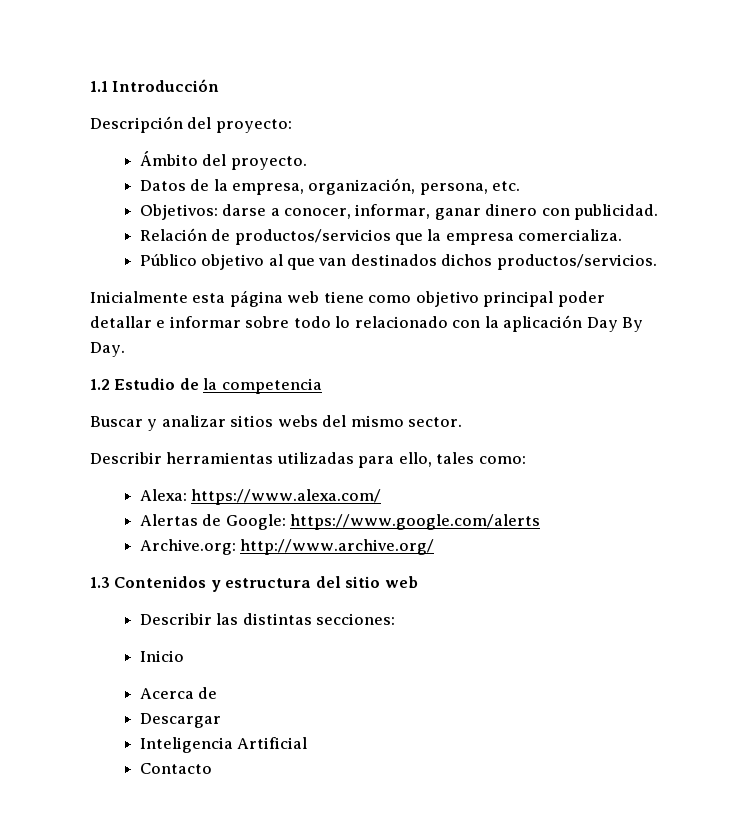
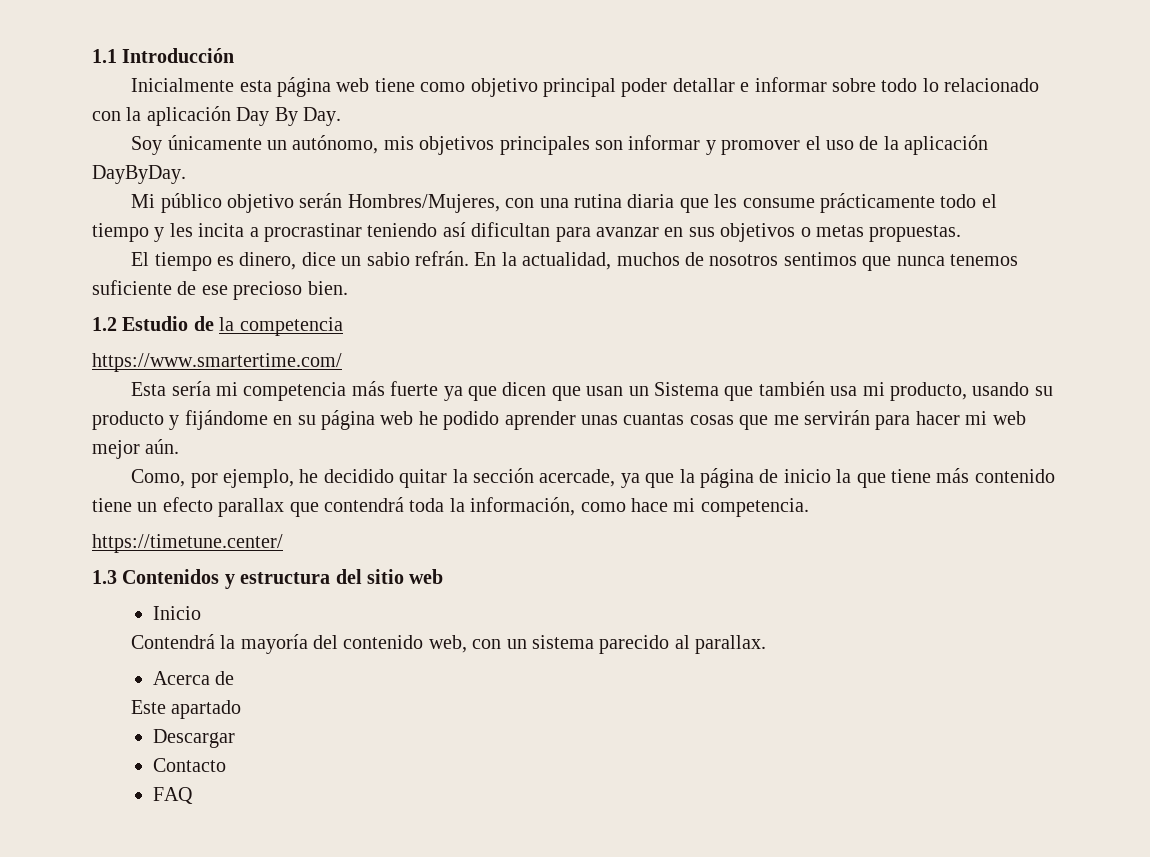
- Descripción del proyecto:
- Ámbito del proyecto.
- Datos de la empresa, organización, persona, etc.
- Objetivos: darse a conocer, informar, ganar dinero con publicidad.
- Relación de productos/servicios que la empresa comercializa.
- Público objetivo al que van destinados dichos productos/servicios.
+ Soy únicamente un autónomo, mis objetivos principales son informar y promover el uso de la aplicación DayByDay.
+ Mi público objetivo serán Hombres/Mujeres, con una rutina diaria que les consume prácticamente todo el tiempo y les incita a procrastinar teniendo así dificultan para avanzar en sus objetivos o metas propuestas.
+ El tiempo es dinero, dice un sabio refrán. En la actualidad, muchos de nosotros sentimos que nunca tenemos suficiente de ese precioso bien.
- Buscar y analizar sitios webs del mismo sector.
- Describir herramientas utilizadas para ello, tales como:
- Alexa: https://www.alexa.com/
- Alertas de Google: https://www.google.com/alerts
- Archive.org: http://www.archive.org/
+ https://www.smartertime.com/
+ Esta sería mi competencia más fuerte ya que dicen que usan un Sistema que también usa mi producto, usando su producto y fijándome en su página web he podido aprender unas cuantas cosas que me servirán para hacer mi web mejor aún.
+ Como, por ejemplo, he decidido quitar la sección acercade, ya que la página de inicio la que tiene más contenido tiene un efecto parallax que contendrá toda la información, como hace mi competencia.
+ https://timetune.center/
- Describir las distintas secciones:
  Inicio
+ Contendrá la mayoría del contenido web, con un sistema parecido al parallax.
+ Este apartado
- Inteligencia Artificial
  Contacto
+ FAQ

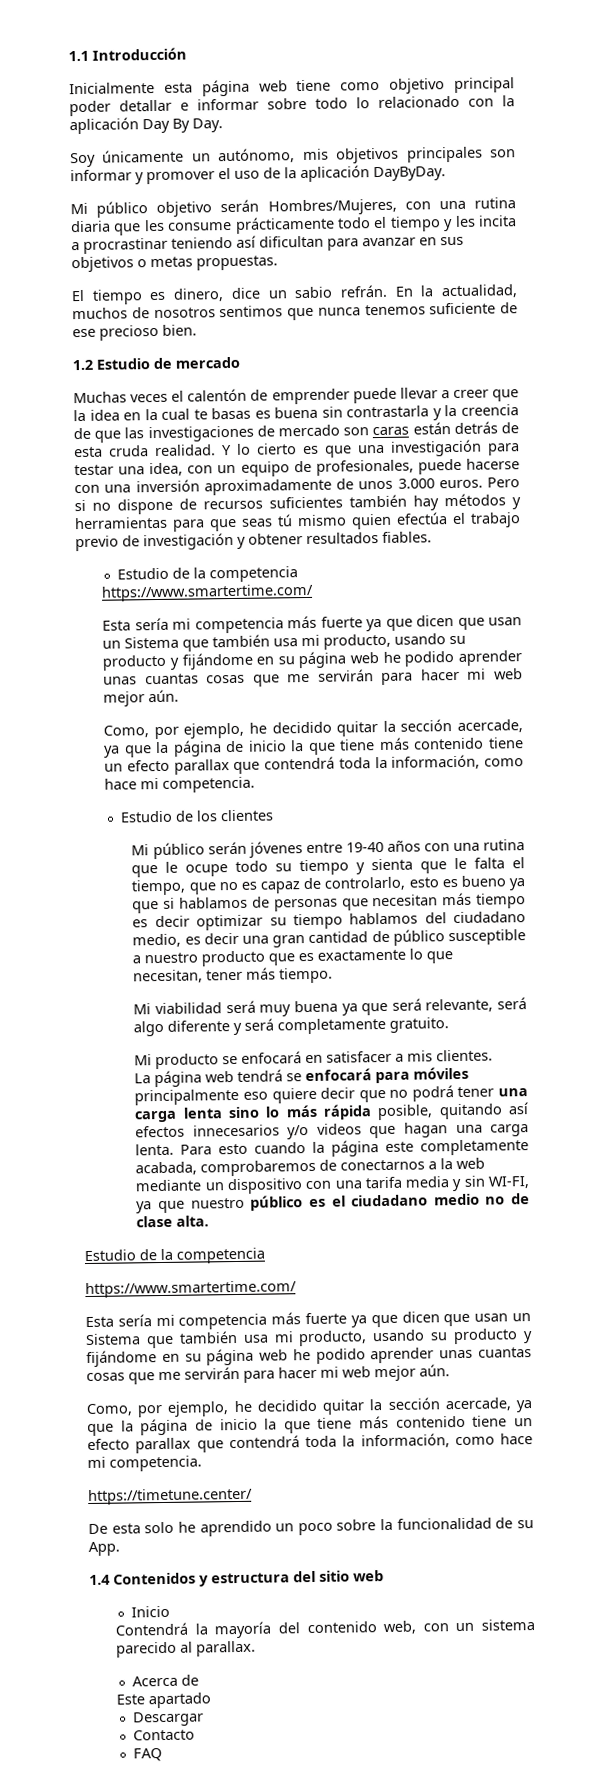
- 1.2 Estudio de la competencia
+ 1.2 Estudio de mercado
+ Muchas veces el calentón de emprender puede llevar a creer que la idea en la cual te basas es buena sin contrastarla y la creencia de que las investigaciones de mercado son caras están detrás de esta cruda realidad. Y lo cierto es que una investigación para testar una idea, con un equipo de profesionales, puede hacerse con una inversión aproximadamente de unos 3.000 euros. Pero si no dispone de recursos suficientes también hay métodos y herramientas para que seas tú mismo quien efectúa el trabajo previo de investigación y obtener resultados fiables.
+ Estudio de la competencia
+ https://www.smartertime.com/
+ Esta sería mi competencia más fuerte ya que dicen que usan un Sistema que también usa mi producto, usando su producto y fijándome en su página web he podido aprender unas cuantas cosas que me servirán para hacer mi web mejor aún.
+ Como, por ejemplo, he decidido quitar la sección acercade, ya que la página de inicio la que tiene más contenido tiene un efecto parallax que contendrá toda la información, como hace mi competencia.
+ Estudio de los clientes
+ Mi público serán jóvenes entre 19-40 años con una rutina que le ocupe todo su tiempo y sienta que le falta el tiempo, que no es capaz de controlarlo, esto es bueno ya que si hablamos de personas que necesitan más tiempo es decir optimizar su tiempo hablamos del ciudadano medio, es decir una gran cantidad de público susceptible a nuestro producto que es exactamente lo que necesitan, tener más tiempo.
+ Mi viabilidad será muy buena ya que será relevante, será algo diferente y será completamente gratuito.
+ Mi producto se enfocará en satisfacer a mis clientes.
+ La página web tendrá se enfocará para móviles principalmente eso quiere decir que no podrá tener una carga lenta sino lo más rápida posible, quitando así efectos innecesarios y/o videos que hagan una carga lenta. Para esto cuando la página este completamente acabada, comprobaremos de conectarnos a la web mediante un dispositivo con una tarifa media y sin WI-FI, ya que nuestro público es el ciudadano medio no de clase alta.
+ Estudio de la competencia
- 1.3 Contenidos y estructura del sitio web
+ De esta solo he aprendido un poco sobre la funcionalidad de su App.
+ 1.4 Contenidos y estructura del sitio web

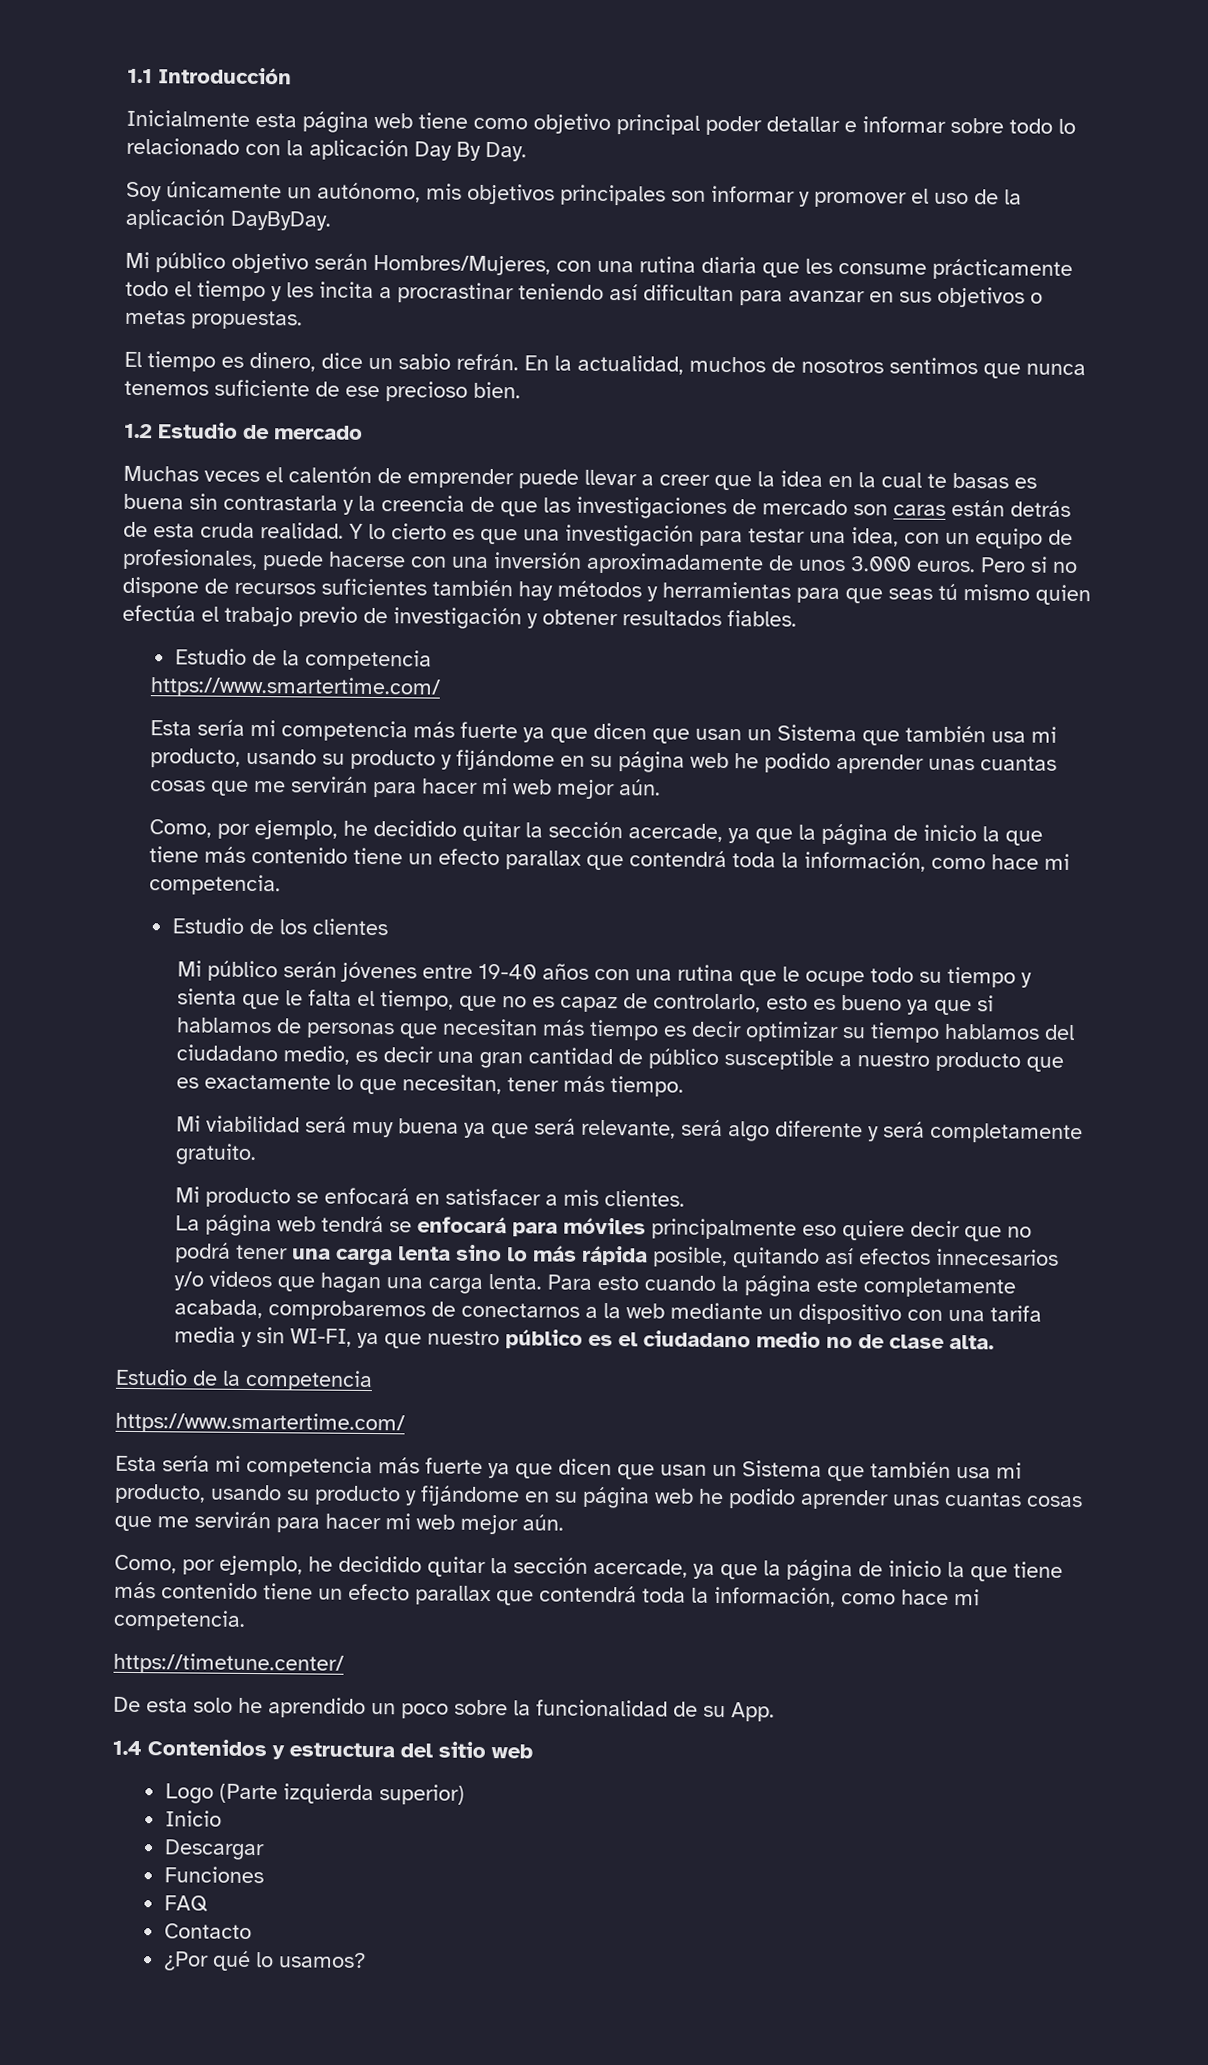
+ Logo (Parte izquierda superior)
  Inicio
- Contendrá la mayoría del contenido web, con un sistema parecido al parallax.
- Acerca de
- Este apartado
+ Funciones
+ FAQ
- FAQ
+ ¿Por qué lo usamos?

